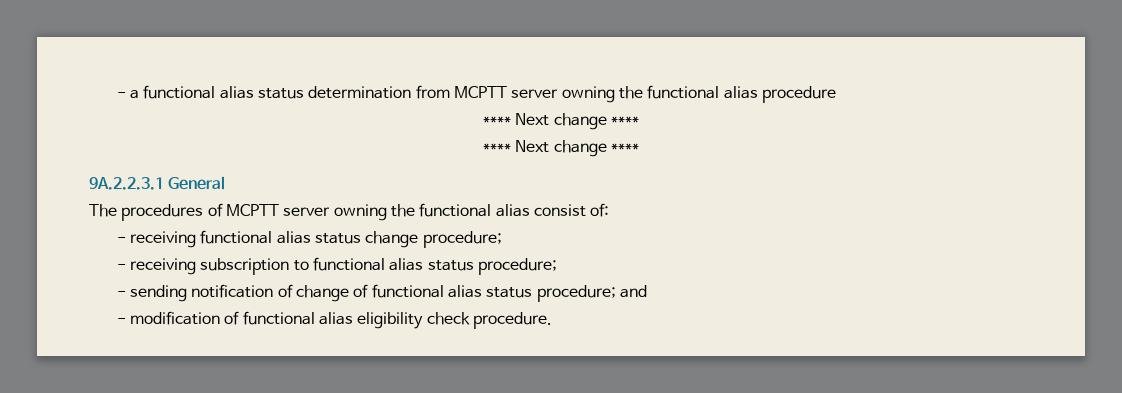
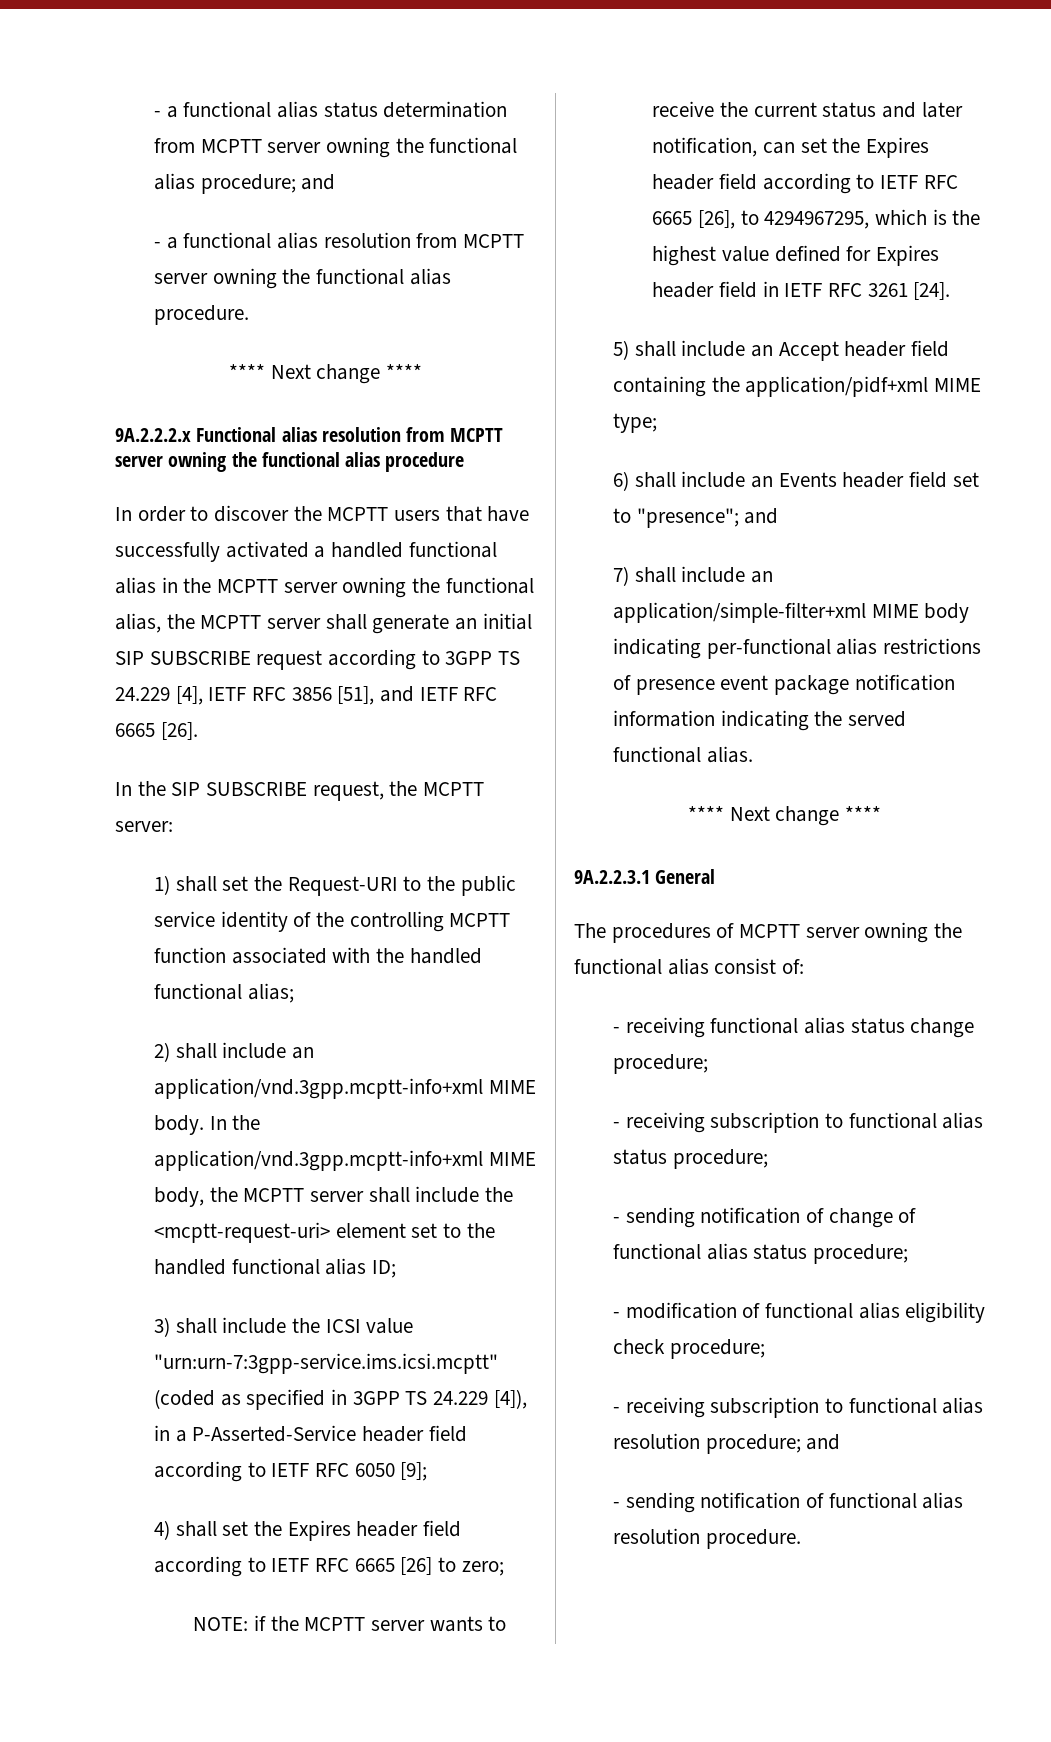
- - a functional alias status determination from MCPTT server owning the functional alias procedure
+ - a functional alias status determination from MCPTT server owning the functional alias procedure; and
+ - a functional alias resolution from MCPTT server owning the functional alias procedure.
  **** Next change ****
+ 9A.2.2.2.x Functional alias resolution from MCPTT server owning the functional alias procedure
+ In order to discover the MCPTT users that have successfully activated a handled functional alias in the MCPTT server owning the functional alias, the MCPTT server shall generate an initial SIP SUBSCRIBE request according to 3GPP TS 24.229 [4], IETF RFC 3856 [51], and IETF RFC 6665 [26].
+ In the SIP SUBSCRIBE request, the MCPTT server:
+ 1) shall set the Request-URI to the public service identity of the controlling MCPTT function associated with the handled functional alias;
+ 2) shall include an application/vnd.3gpp.mcptt-info+xml MIME body. In the application/vnd.3gpp.mcptt-info+xml MIME body, the MCPTT server shall include the <mcptt-request-uri> element set to the handled functional alias ID;
+ 3) shall include the ICSI value "urn:urn-7:3gpp-service.ims.icsi.mcptt" (coded as specified in 3GPP TS 24.229 [4]), in a P-Asserted-Service header field according to IETF RFC 6050 [9];
+ 4) shall set the Expires header field according to IETF RFC 6665 [26] to zero;
+ NOTE: if the MCPTT server wants to receive the current status and later notification, can set the Expires header field according to IETF RFC 6665 [26], to 4294967295, which is the highest value defined for Expires header field in IETF RFC 3261 [24].
+ 5) shall include an Accept header field containing the application/pidf+xml MIME type;
+ 6) shall include an Events header field set to "presence"; and
+ 7) shall include an application/simple-filter+xml MIME body indicating per-functional alias restrictions of presence event package notification information indicating the served functional alias.
- - sending notification of change of functional alias status procedure; and
+ - sending notification of change of functional alias status procedure;
- - modification of functional alias eligibility check procedure.
+ - modification of functional alias eligibility check procedure;
+ - receiving subscription to functional alias resolution procedure; and
+ - sending notification of functional alias resolution procedure.

